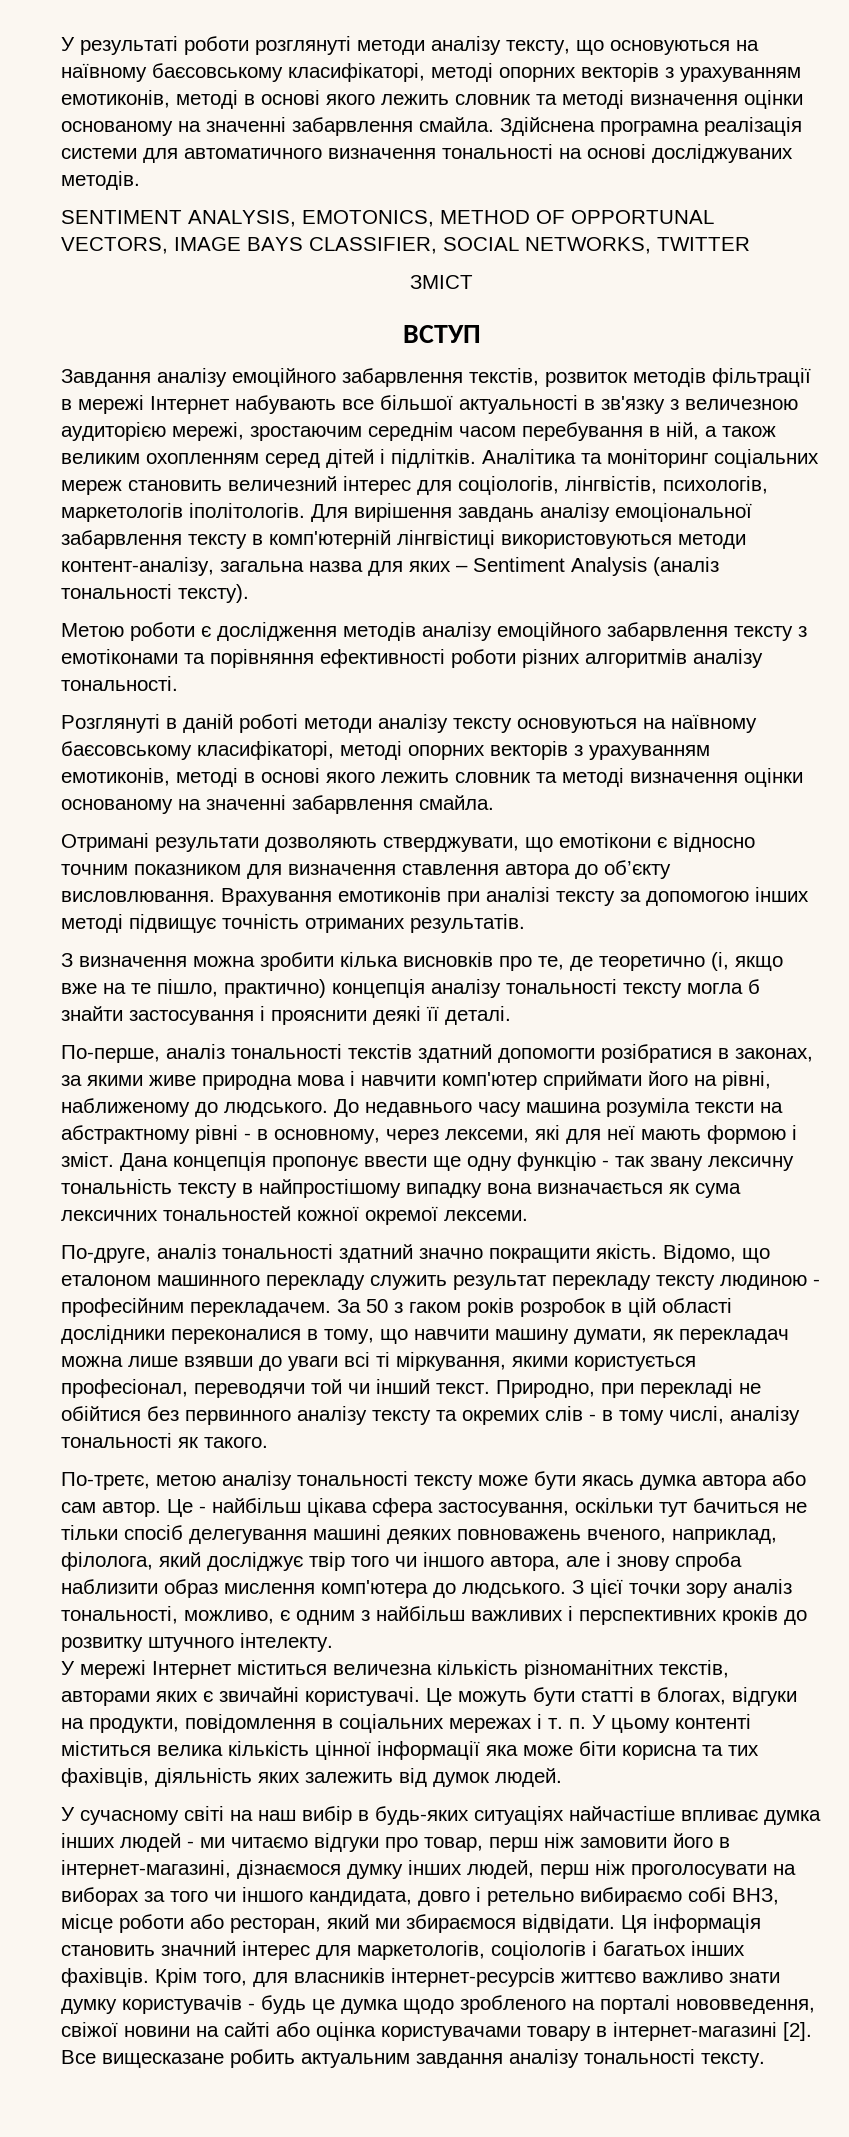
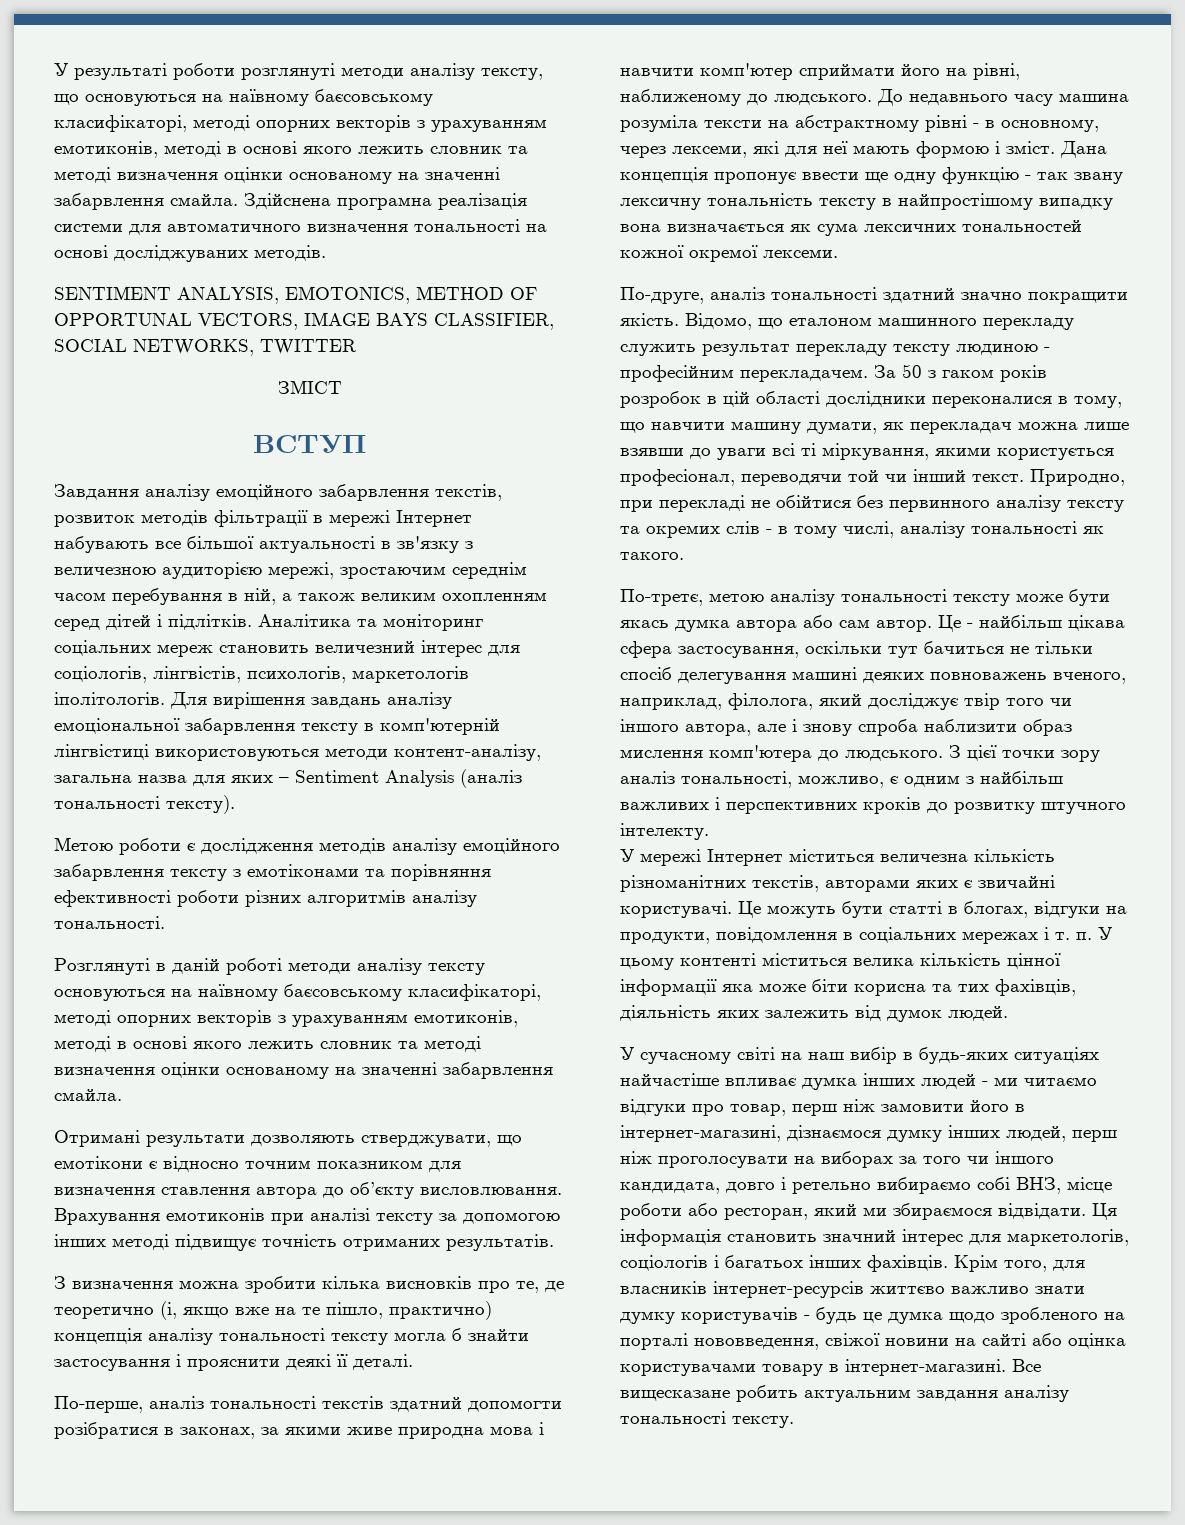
- Крім того, для власників інтернет-ресурсів життєво важливо знати думку користувачів - будь це думка щодо зробленого на порталі нововведення, свіжої новини на сайті або оцінка користувачами товару в інтернет-магазині [2].
+ Крім того, для власників інтернет-ресурсів життєво важливо знати думку користувачів - будь це думка щодо зробленого на порталі нововведення, свіжої новини на сайті або оцінка користувачами товару в інтернет-магазині.

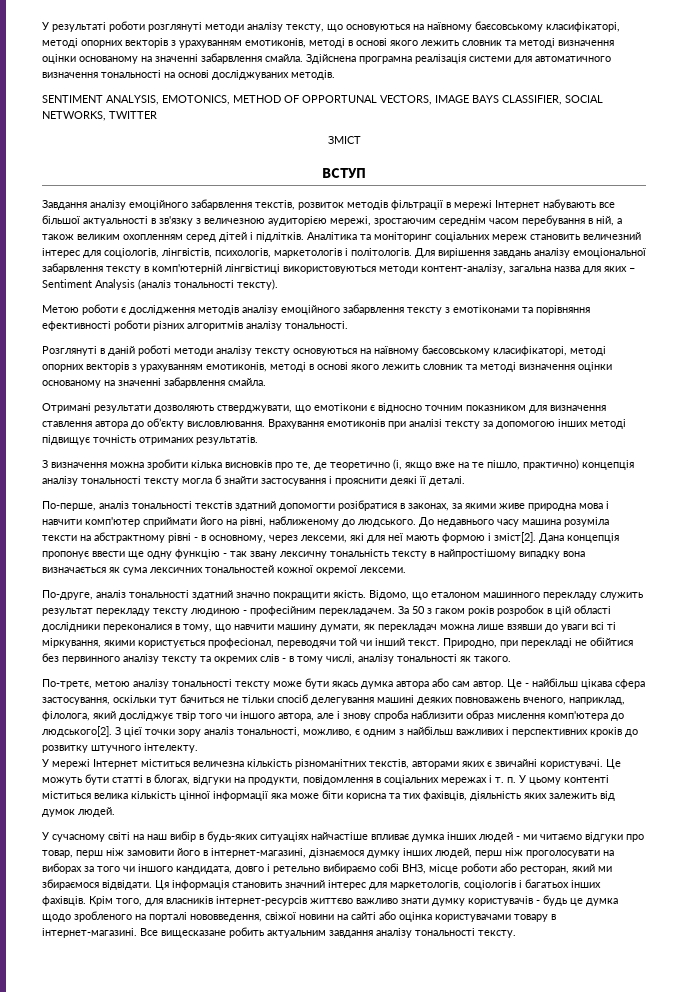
- Аналітика та моніторинг соціальних мереж становить величезний інтерес для соціологів, лінгвістів, психологів, маркетологів іполітологів.
+ Аналітика та моніторинг соціальних мереж становить величезний інтерес для соціологів, лінгвістів, психологів, маркетологів і політологів.
- До недавнього часу машина розуміла тексти на абстрактному рівні - в основному, через лексеми, які для неї мають формою і зміст.
+ До недавнього часу машина розуміла тексти на абстрактному рівні - в основному, через лексеми, які для неї мають формою і зміст[2].
- Це - найбільш цікава сфера застосування, оскільки тут бачиться не тільки спосіб делегування машині деяких повноважень вченого, наприклад, філолога, який досліджує твір того чи іншого автора, але і знову спроба наблизити образ мислення комп'ютера до людського.
+ Це - найбільш цікава сфера застосування, оскільки тут бачиться не тільки спосіб делегування машині деяких повноважень вченого, наприклад, філолога, який досліджує твір того чи іншого автора, але і знову спроба наблизити образ мислення комп'ютера до людського[2].

